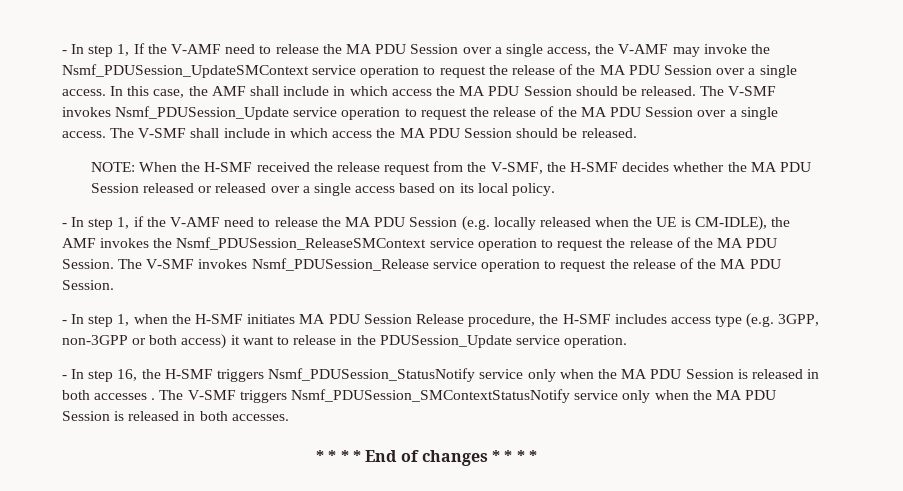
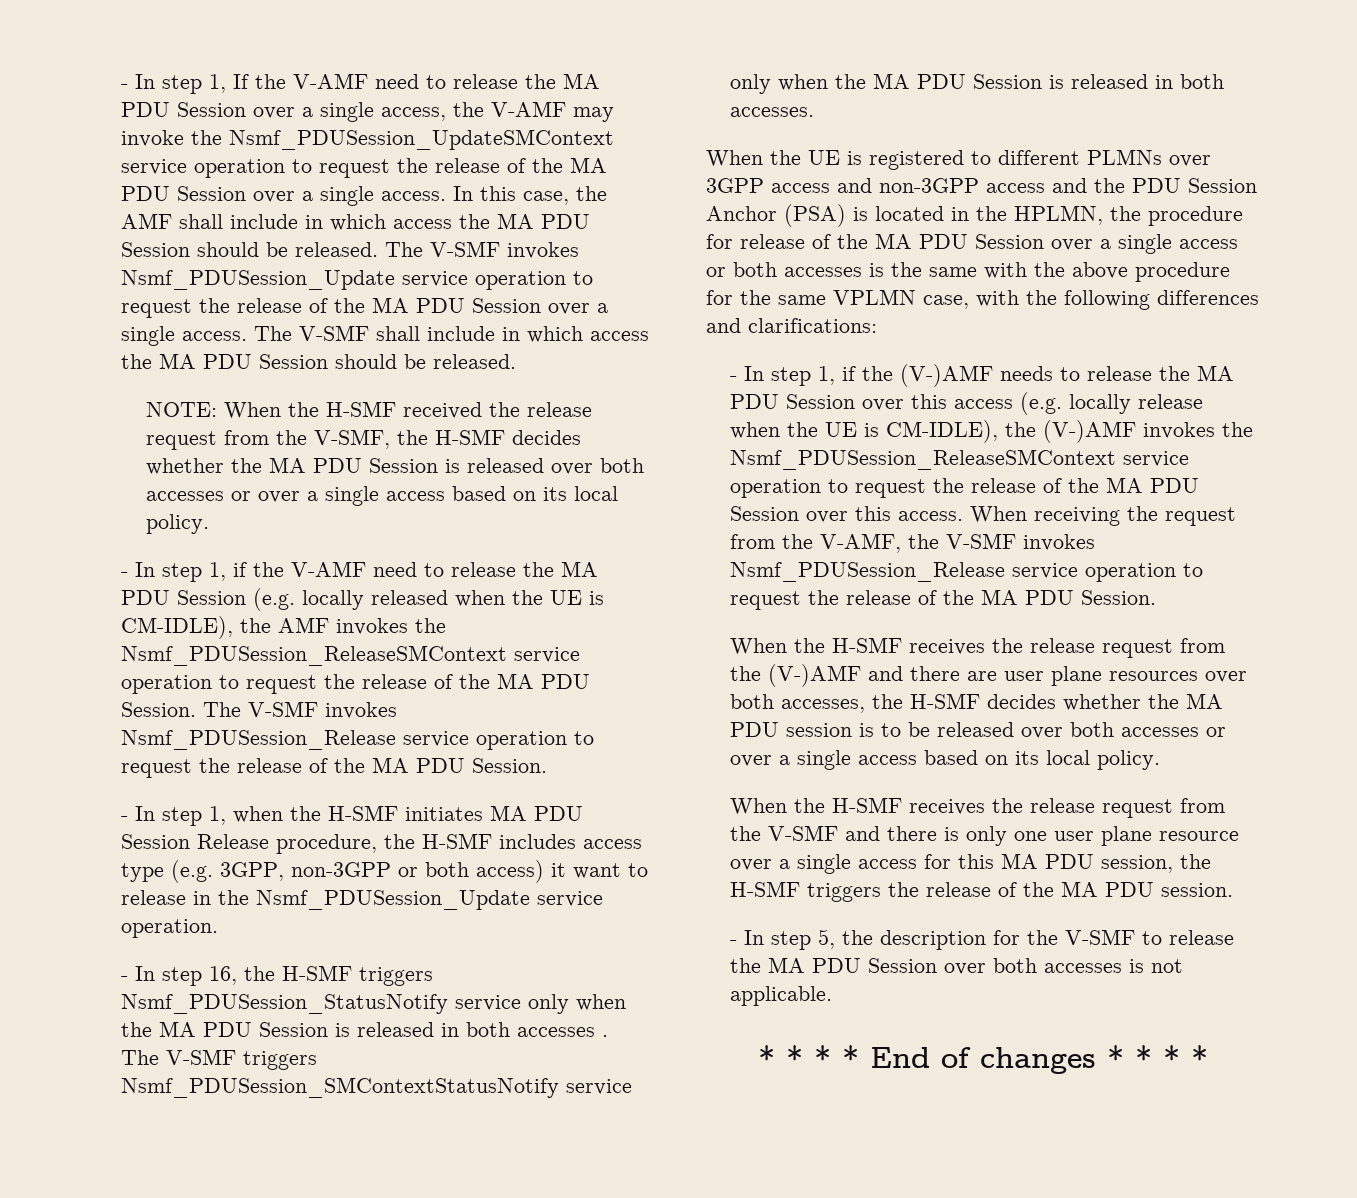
- NOTE: When the H-SMF received the release request from the V-SMF, the H-SMF decides whether the MA PDU Session released or released over a single access based on its local policy.
+ NOTE: When the H-SMF received the release request from the V-SMF, the H-SMF decides whether the MA PDU Session is released over both accesses or over a single access based on its local policy.
- - In step 1, when the H-SMF initiates MA PDU Session Release procedure, the H-SMF includes access type (e.g. 3GPP, non-3GPP or both access) it want to release in the PDUSession_Update service operation.
+ - In step 1, when the H-SMF initiates MA PDU Session Release procedure, the H-SMF includes access type (e.g. 3GPP, non-3GPP or both access) it want to release in the Nsmf_PDUSession_Update service operation.
+ When the UE is registered to different PLMNs over 3GPP access and non-3GPP access and the PDU Session Anchor (PSA) is located in the HPLMN, the procedure for release of the MA PDU Session over a single access or both accesses is the same with the above procedure for the same VPLMN case, with the following differences and clarifications:
+ - In step 1, if the (V-)AMF needs to release the MA PDU Session over this access (e.g. locally release when the UE is CM-IDLE), the (V-)AMF invokes the Nsmf_PDUSession_ReleaseSMContext service operation to request the release of the MA PDU Session over this access. When receiving the request from the V-AMF, the V-SMF invokes Nsmf_PDUSession_Release service operation to request the release of the MA PDU Session.
+ When the H-SMF receives the release request from the (V-)AMF and there are user plane resources over both accesses, the H-SMF decides whether the MA PDU session is to be released over both accesses or over a single access based on its local policy.
+ When the H-SMF receives the release request from the V-SMF and there is only one user plane resource over a single access for this MA PDU session, the H-SMF triggers the release of the MA PDU session.
+ - In step 5, the description for the V-SMF to release the MA PDU Session over both accesses is not applicable.

